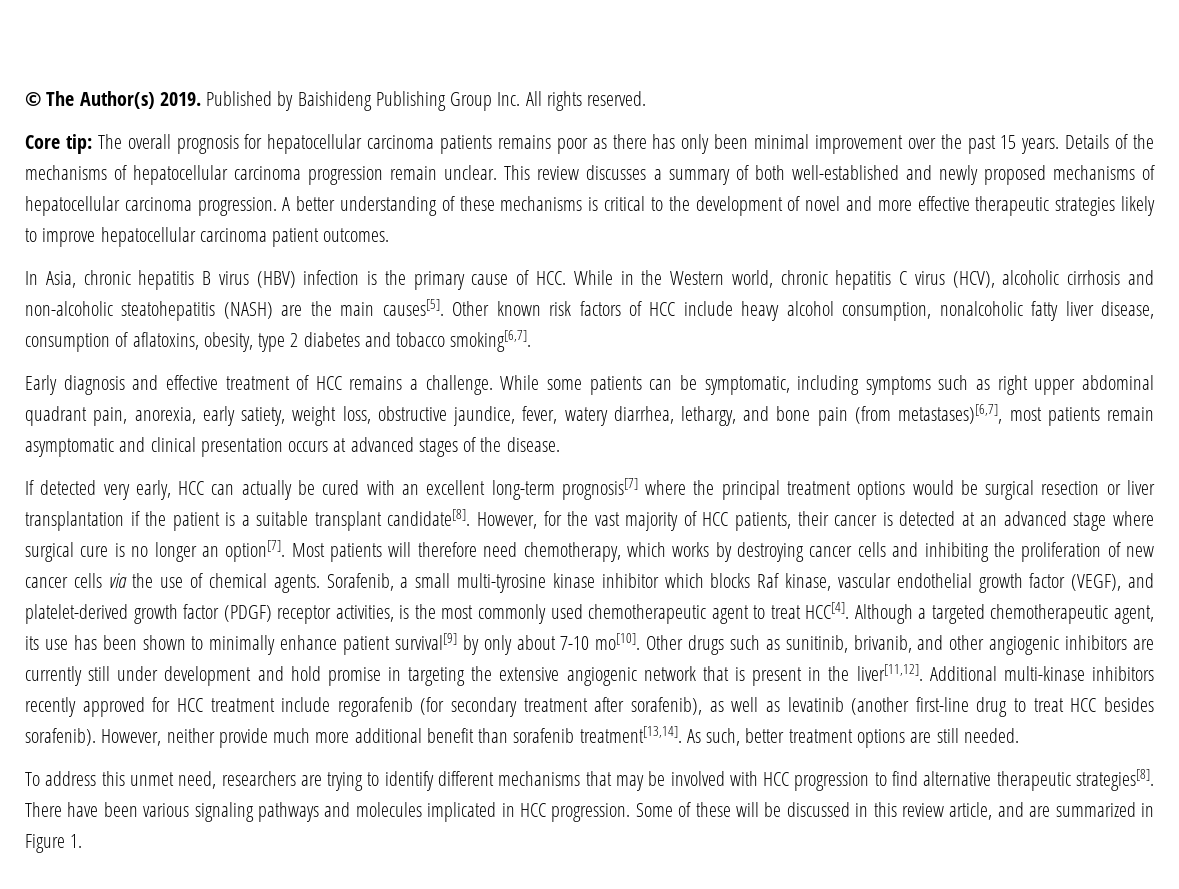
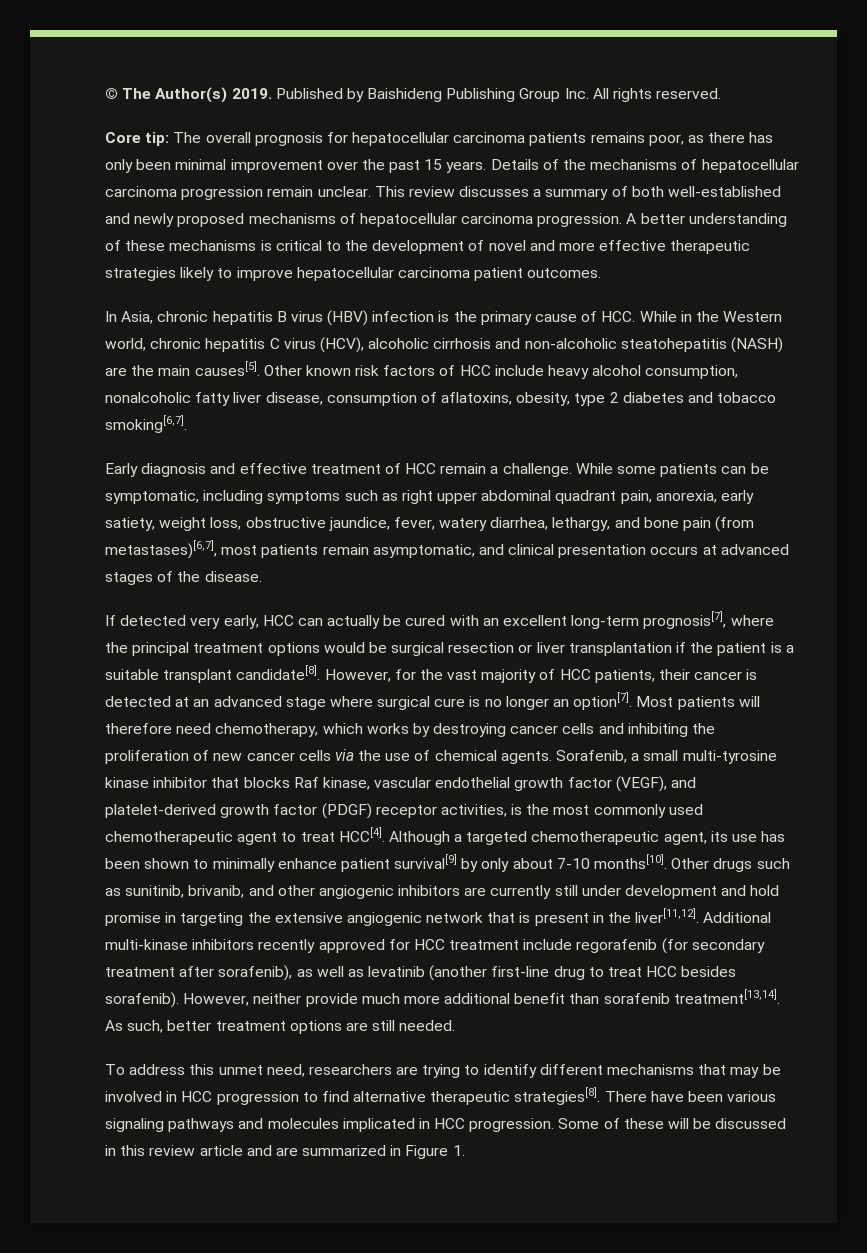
- Core tip: The overall prognosis for hepatocellular carcinoma patients remains poor as there has only been minimal improvement over the past 15 years.
+ Core tip: The overall prognosis for hepatocellular carcinoma patients remains poor, as there has only been minimal improvement over the past 15 years.
- Early diagnosis and effective treatment of HCC remains a challenge.
+ Early diagnosis and effective treatment of HCC remain a challenge.
- While some patients can be symptomatic, including symptoms such as right upper abdominal quadrant pain, anorexia, early satiety, weight loss, obstructive jaundice, fever, watery diarrhea, lethargy, and bone pain (from metastases)[6,7], most patients remain asymptomatic and clinical presentation occurs at advanced stages of the disease.
+ While some patients can be symptomatic, including symptoms such as right upper abdominal quadrant pain, anorexia, early satiety, weight loss, obstructive jaundice, fever, watery diarrhea, lethargy, and bone pain (from metastases)[6,7], most patients remain asymptomatic, and clinical presentation occurs at advanced stages of the disease.
- If detected very early, HCC can actually be cured with an excellent long-term prognosis[7] where the principal treatment options would be surgical resection or liver transplantation if the patient is a suitable transplant candidate[8].
+ If detected very early, HCC can actually be cured with an excellent long-term prognosis[7], where the principal treatment options would be surgical resection or liver transplantation if the patient is a suitable transplant candidate[8].
- Sorafenib, a small multi-tyrosine kinase inhibitor which blocks Raf kinase, vascular endothelial growth factor (VEGF), and platelet-derived growth factor (PDGF) receptor activities, is the most commonly used chemotherapeutic agent to treat HCC[4].
+ Sorafenib, a small multi-tyrosine kinase inhibitor that blocks Raf kinase, vascular endothelial growth factor (VEGF), and platelet-derived growth factor (PDGF) receptor activities, is the most commonly used chemotherapeutic agent to treat HCC[4].
- Although a targeted chemotherapeutic agent, its use has been shown to minimally enhance patient survival[9] by only about 7-10 mo[10].
+ Although a targeted chemotherapeutic agent, its use has been shown to minimally enhance patient survival[9] by only about 7-10 months[10].
- To address this unmet need, researchers are trying to identify different mechanisms that may be involved with HCC progression to find alternative therapeutic strategies[8].
+ To address this unmet need, researchers are trying to identify different mechanisms that may be involved in HCC progression to find alternative therapeutic strategies[8].
- Some of these will be discussed in this review article, and are summarized in Figure 1.
+ Some of these will be discussed in this review article and are summarized in Figure 1.

